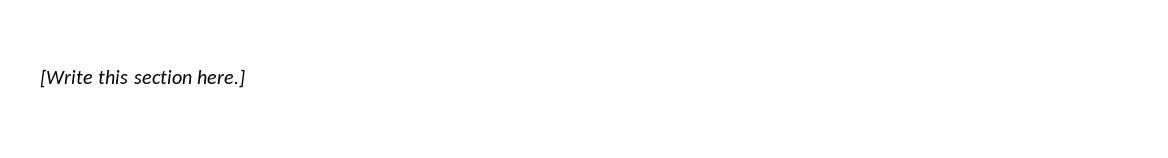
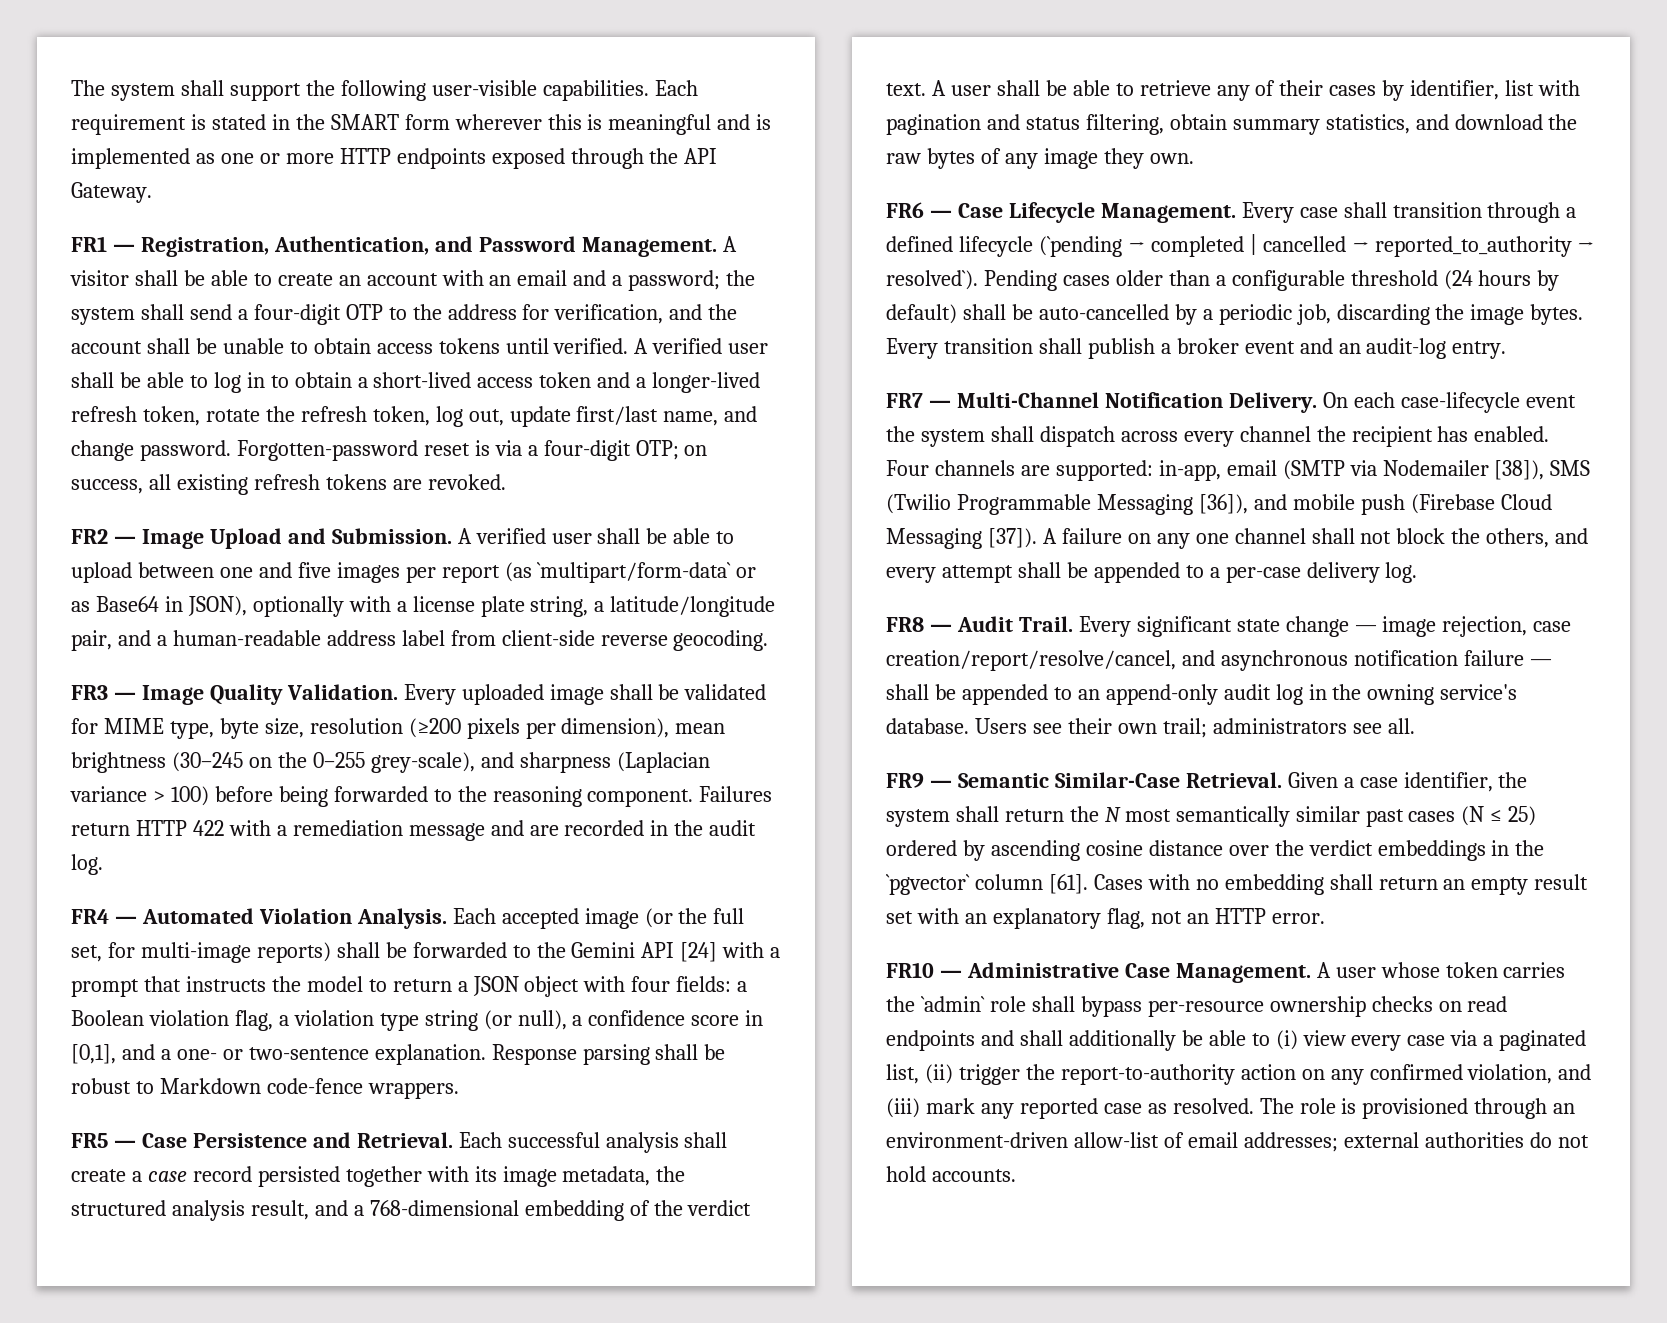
- [Write this section here.]
+ The system shall support the following user-visible capabilities. Each requirement is stated in the SMART form wherever this is meaningful and is implemented as one or more HTTP endpoints exposed through the API Gateway.
+ FR1 — Registration, Authentication, and Password Management. A visitor shall be able to create an account with an email and a password; the system shall send a four-digit OTP to the address for verification, and the account shall be unable to obtain access tokens until verified. A verified user shall be able to log in to obtain a short-lived access token and a longer-lived refresh token, rotate the refresh token, log out, update first/last name, and change password. Forgotten-password reset is via a four-digit OTP; on success, all existing refresh tokens are revoked.
+ FR2 — Image Upload and Submission. A verified user shall be able to upload between one and five images per report (as `multipart/form-data` or as Base64 in JSON), optionally with a license plate string, a latitude/longitude pair, and a human-readable address label from client-side reverse geocoding.
+ FR3 — Image Quality Validation. Every uploaded image shall be validated for MIME type, byte size, resolution (≥200 pixels per dimension), mean brightness (30–245 on the 0–255 grey-scale), and sharpness (Laplacian variance > 100) before being forwarded to the reasoning component. Failures return HTTP 422 with a remediation message and are recorded in the audit log.
+ FR4 — Automated Violation Analysis. Each accepted image (or the full set, for multi-image reports) shall be forwarded to the Gemini API [24] with a prompt that instructs the model to return a JSON object with four fields: a Boolean violation flag, a violation type string (or null), a confidence score in [0,1], and a one- or two-sentence explanation. Response parsing shall be robust to Markdown code-fence wrappers.
+ FR5 — Case Persistence and Retrieval. Each successful analysis shall create a case record persisted together with its image metadata, the structured analysis result, and a 768-dimensional embedding of the verdict text. A user shall be able to retrieve any of their cases by identifier, list with pagination and status filtering, obtain summary statistics, and download the raw bytes of any image they own.
+ FR6 — Case Lifecycle Management. Every case shall transition through a defined lifecycle (`pending → completed | cancelled → reported_to_authority → resolved`). Pending cases older than a configurable threshold (24 hours by default) shall be auto-cancelled by a periodic job, discarding the image bytes. Every transition shall publish a broker event and an audit-log entry.
+ FR7 — Multi-Channel Notification Delivery. On each case-lifecycle event the system shall dispatch across every channel the recipient has enabled. Four channels are supported: in-app, email (SMTP via Nodemailer [38]), SMS (Twilio Programmable Messaging [36]), and mobile push (Firebase Cloud Messaging [37]). A failure on any one channel shall not block the others, and every attempt shall be appended to a per-case delivery log.
+ FR8 — Audit Trail. Every significant state change — image rejection, case creation/report/resolve/cancel, and asynchronous notification failure — shall be appended to an append-only audit log in the owning service's database. Users see their own trail; administrators see all.
+ FR9 — Semantic Similar-Case Retrieval. Given a case identifier, the system shall return the N most semantically similar past cases (N ≤ 25) ordered by ascending cosine distance over the verdict embeddings in the `pgvector` column [61]. Cases with no embedding shall return an empty result set with an explanatory flag, not an HTTP error.
+ FR10 — Administrative Case Management. A user whose token carries the `admin` role shall bypass per-resource ownership checks on read endpoints and shall additionally be able to (i) view every case via a paginated list, (ii) trigger the report-to-authority action on any confirmed violation, and (iii) mark any reported case as resolved. The role is provisioned through an environment-driven allow-list of email addresses; external authorities do not hold accounts.

